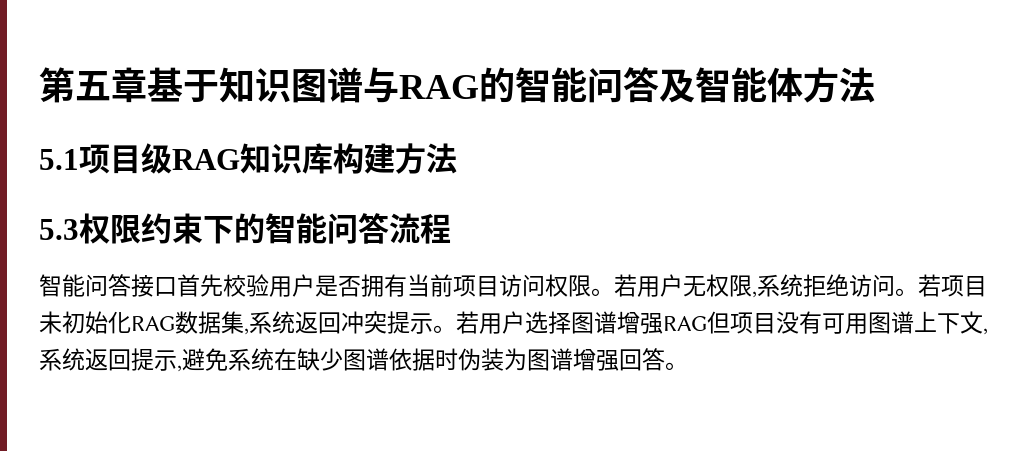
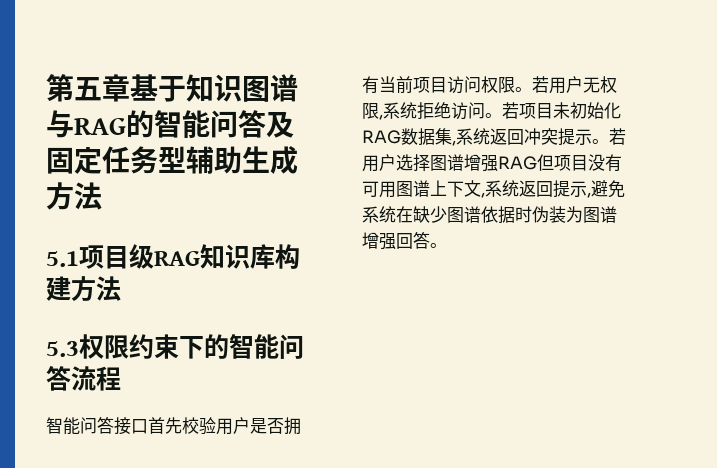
- 第五章基于知识图谱与RAG的智能问答及智能体方法
+ 第五章基于知识图谱与RAG的智能问答及固定任务型辅助生成方法

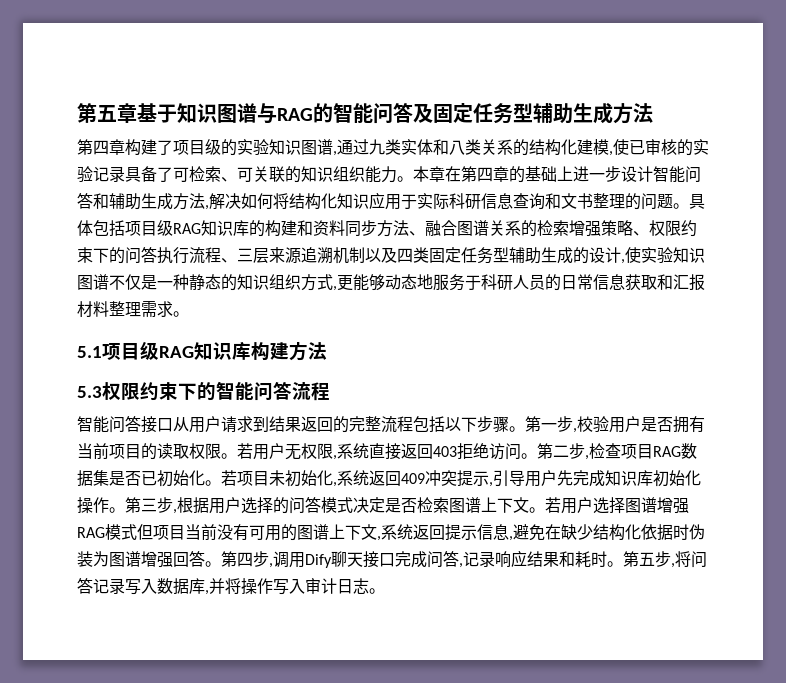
+ 第四章构建了项目级的实验知识图谱,通过九类实体和八类关系的结构化建模,使已审核的实验记录具备了可检索、可关联的知识组织能力。本章在第四章的基础上进一步设计智能问答和辅助生成方法,解决如何将结构化知识应用于实际科研信息查询和文书整理的问题。具体包括项目级RAG知识库的构建和资料同步方法、融合图谱关系的检索增强策略、权限约束下的问答执行流程、三层来源追溯机制以及四类固定任务型辅助生成的设计,使实验知识图谱不仅是一种静态的知识组织方式,更能够动态地服务于科研人员的日常信息获取和汇报材料整理需求。
- 智能问答接口首先校验用户是否拥有当前项目访问权限。
+ 智能问答接口从用户请求到结果返回的完整流程包括以下步骤。第一步,校验用户是否拥有当前项目的读取权限。
- 若用户无权限,系统拒绝访问。
+ 若用户无权限,系统直接返回403拒绝访问。第二步,检查项目RAG数据集是否已初始化。
- 若项目未初始化RAG数据集,系统返回冲突提示。
+ 若项目未初始化,系统返回409冲突提示,引导用户先完成知识库初始化操作。第三步,根据用户选择的问答模式决定是否检索图谱上下文。
- 若用户选择图谱增强RAG但项目没有可用图谱上下文,系统返回提示,避免系统在缺少图谱依据时伪装为图谱增强回答。
+ 若用户选择图谱增强RAG模式但项目当前没有可用的图谱上下文,系统返回提示信息,避免在缺少结构化依据时伪装为图谱增强回答。
+ 第四步,调用Dify聊天接口完成问答,记录响应结果和耗时。第五步,将问答记录写入数据库,并将操作写入审计日志。

